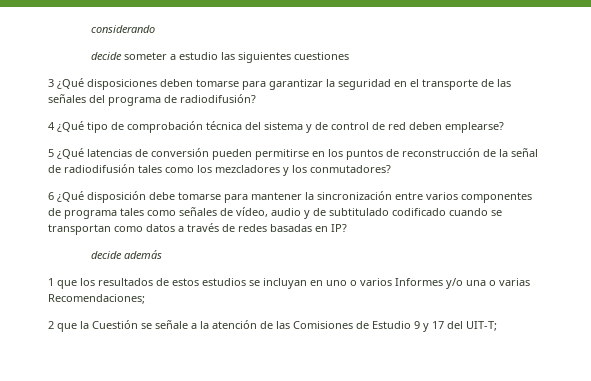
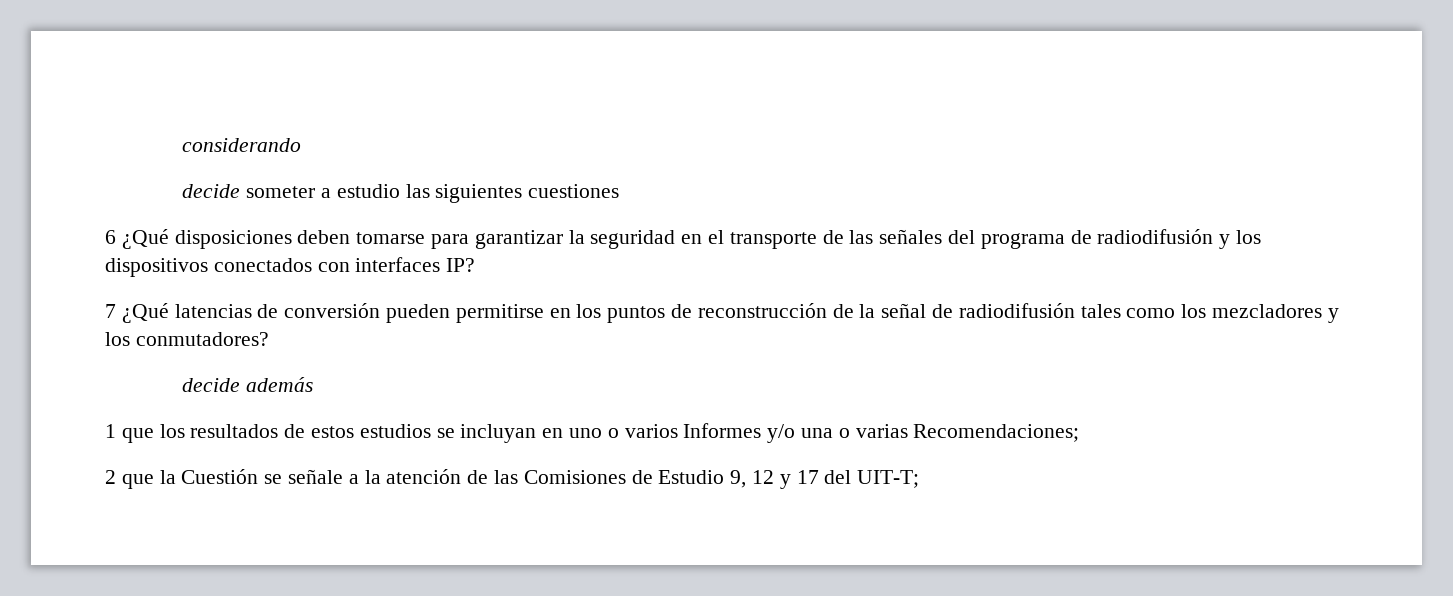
- 3 ¿Qué disposiciones deben tomarse para garantizar la seguridad en el transporte de las señales del programa de radiodifusión?
- 4 ¿Qué tipo de comprobación técnica del sistema y de control de red deben emplearse?
- 5 ¿Qué latencias de conversión pueden permitirse en los puntos de reconstrucción de la señal de radiodifusión tales como los mezcladores y los conmutadores?
+ 6 ¿Qué disposiciones deben tomarse para garantizar la seguridad en el transporte de las señales del programa de radiodifusión y los dispositivos conectados con interfaces IP?
+ 7 ¿Qué latencias de conversión pueden permitirse en los puntos de reconstrucción de la señal de radiodifusión tales como los mezcladores y los conmutadores?
- 6 ¿Qué disposición debe tomarse para mantener la sincronización entre varios componentes de programa tales como señales de vídeo, audio y de subtitulado codificado cuando se transportan como datos a través de redes basadas en IP?
- 2 que la Cuestión se señale a la atención de las Comisiones de Estudio 9 y 17 del UIT-T;
+ 2 que la Cuestión se señale a la atención de las Comisiones de Estudio 9, 12 y 17 del UIT-T;

